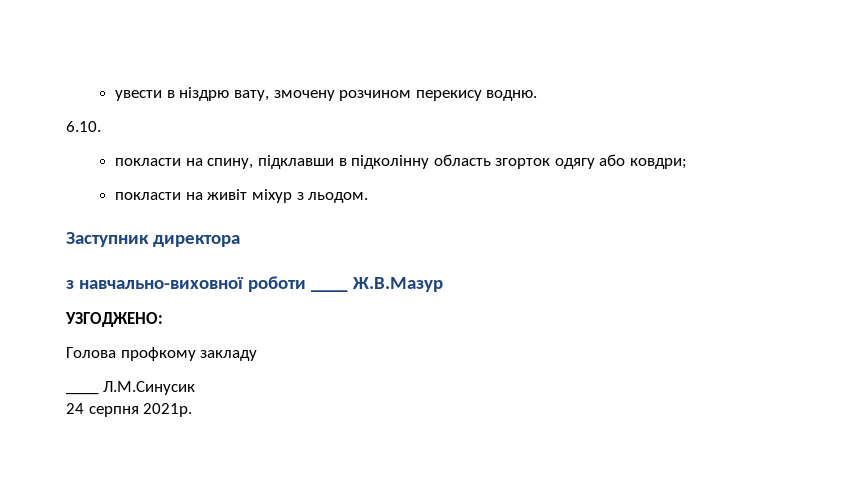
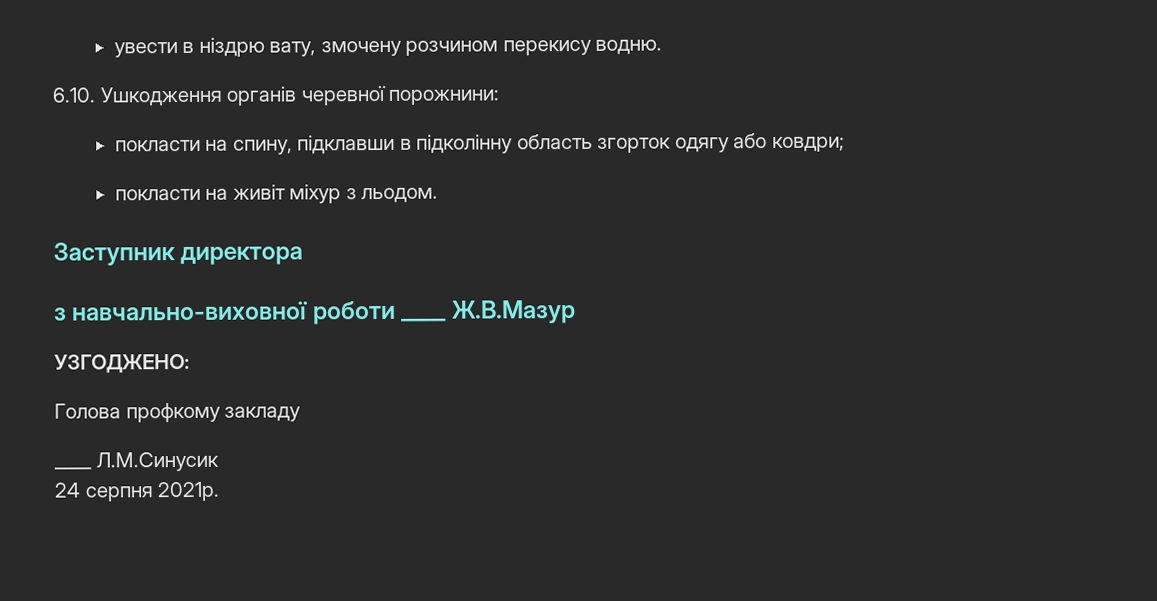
- 6.10.
+ 6.10. Ушкодження органів черевної порожнини:

